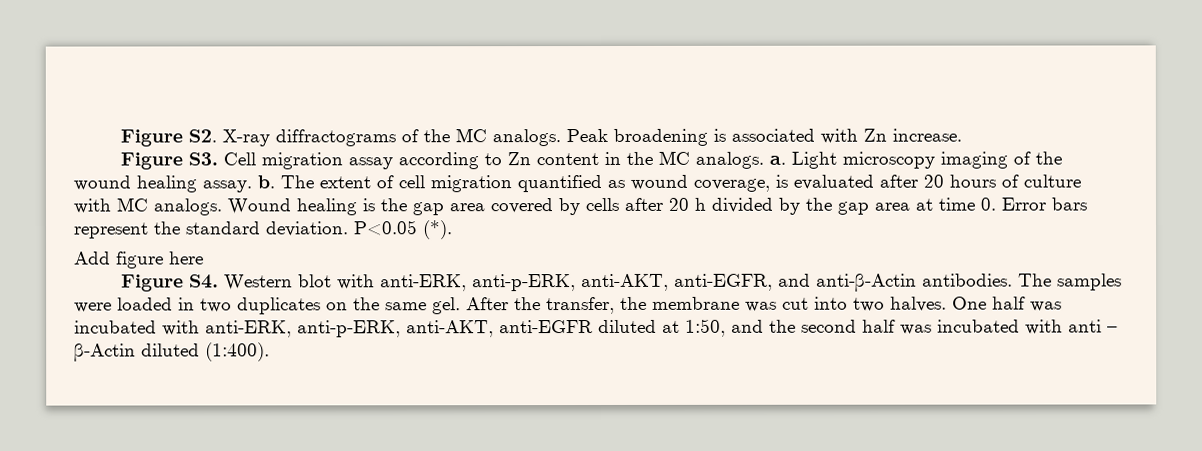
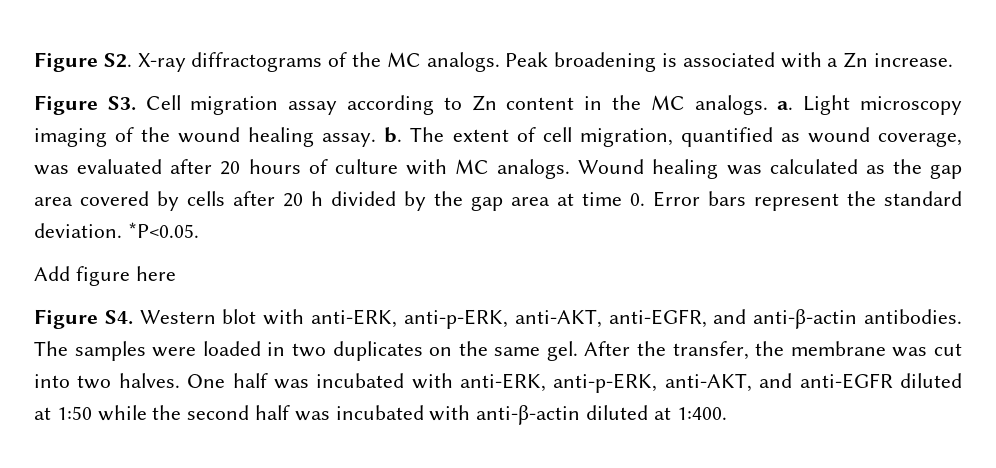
- Peak broadening is associated with Zn increase.
+ Peak broadening is associated with a Zn increase.
- The extent of cell migration quantified as wound coverage, is evaluated after 20 hours of culture with MC analogs.
+ The extent of cell migration, quantified as wound coverage, was evaluated after 20 hours of culture with MC analogs.
- Wound healing is the gap area covered by cells after 20 h divided by the gap area at time 0. Error bars represent the standard deviation.
+ Wound healing was calculated as the gap area covered by cells after 20 h divided by the gap area at time 0. Error bars represent the standard deviation.
- P<0.05 (*).
+ *P<0.05.
- Figure S4. Western blot with anti-ERK, anti-p-ERK, anti-AKT, anti-EGFR, and anti-β-Actin antibodies.
+ Figure S4. Western blot with anti-ERK, anti-p-ERK, anti-AKT, anti-EGFR, and anti-β-actin antibodies.
- One half was incubated with anti-ERK, anti-p-ERK, anti-AKT, anti-EGFR diluted at 1:50, and the second half was incubated with anti – β-Actin diluted (1:400).
+ One half was incubated with anti-ERK, anti-p-ERK, anti-AKT, and anti-EGFR diluted at 1:50 while the second half was incubated with anti-β-actin diluted at 1:400.

